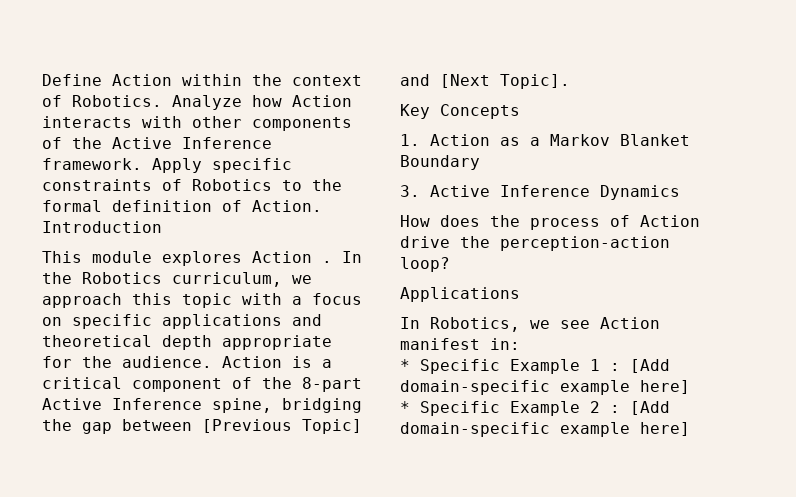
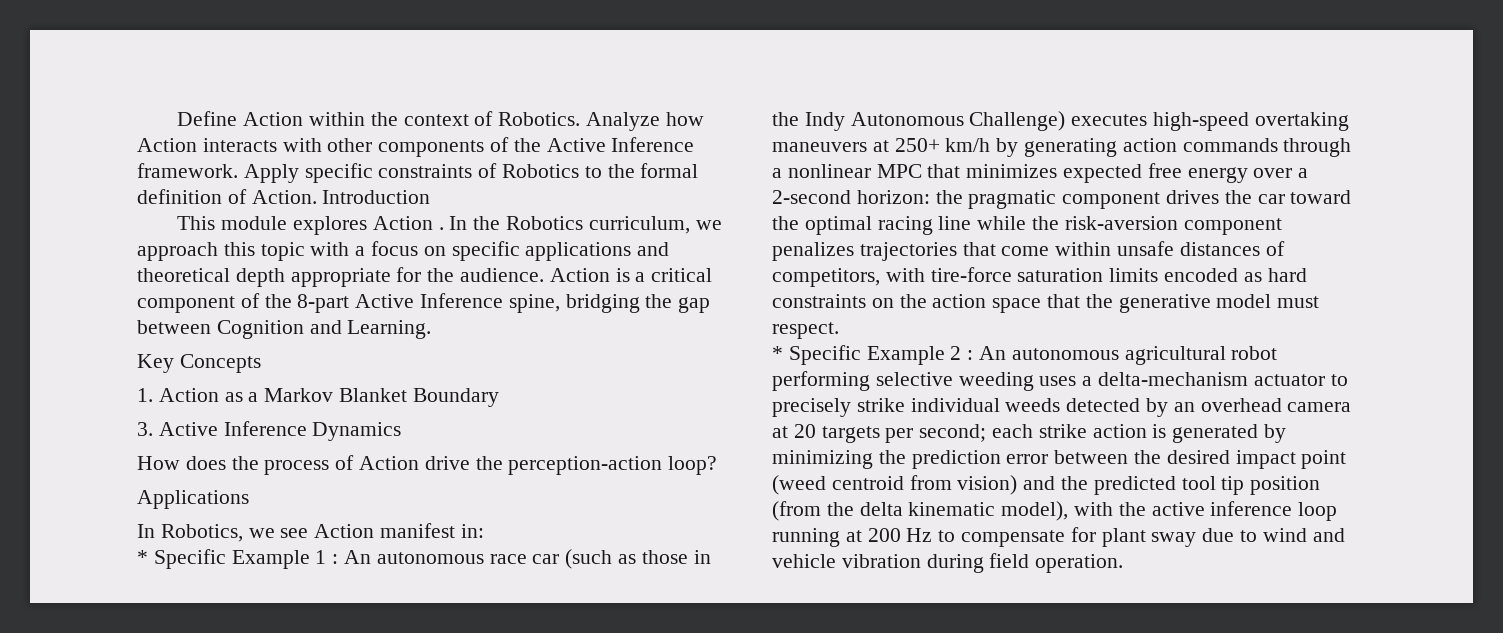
- Action is a critical component of the 8-part Active Inference spine, bridging the gap between [Previous Topic] and [Next Topic].
+ Action is a critical component of the 8-part Active Inference spine, bridging the gap between Cognition and Learning.
- * Specific Example 1 : [Add domain-specific example here]
+ * Specific Example 1 : An autonomous race car (such as those in the Indy Autonomous Challenge) executes high-speed overtaking maneuvers at 250+ km/h by generating action commands through a nonlinear MPC that minimizes expected free energy over a 2-second horizon: the pragmatic component drives the car toward the optimal racing line while the risk-aversion component penalizes trajectories that come within unsafe distances of competitors, with tire-force saturation limits encoded as hard constraints on the action space that the generative model must respect.
- * Specific Example 2 : [Add domain-specific example here]
+ * Specific Example 2 : An autonomous agricultural robot performing selective weeding uses a delta-mechanism actuator to precisely strike individual weeds detected by an overhead camera at 20 targets per second; each strike action is generated by minimizing the prediction error between the desired impact point (weed centroid from vision) and the predicted tool tip position (from the delta kinematic model), with the active inference loop running at 200 Hz to compensate for plant sway due to wind and vehicle vibration during field operation.

